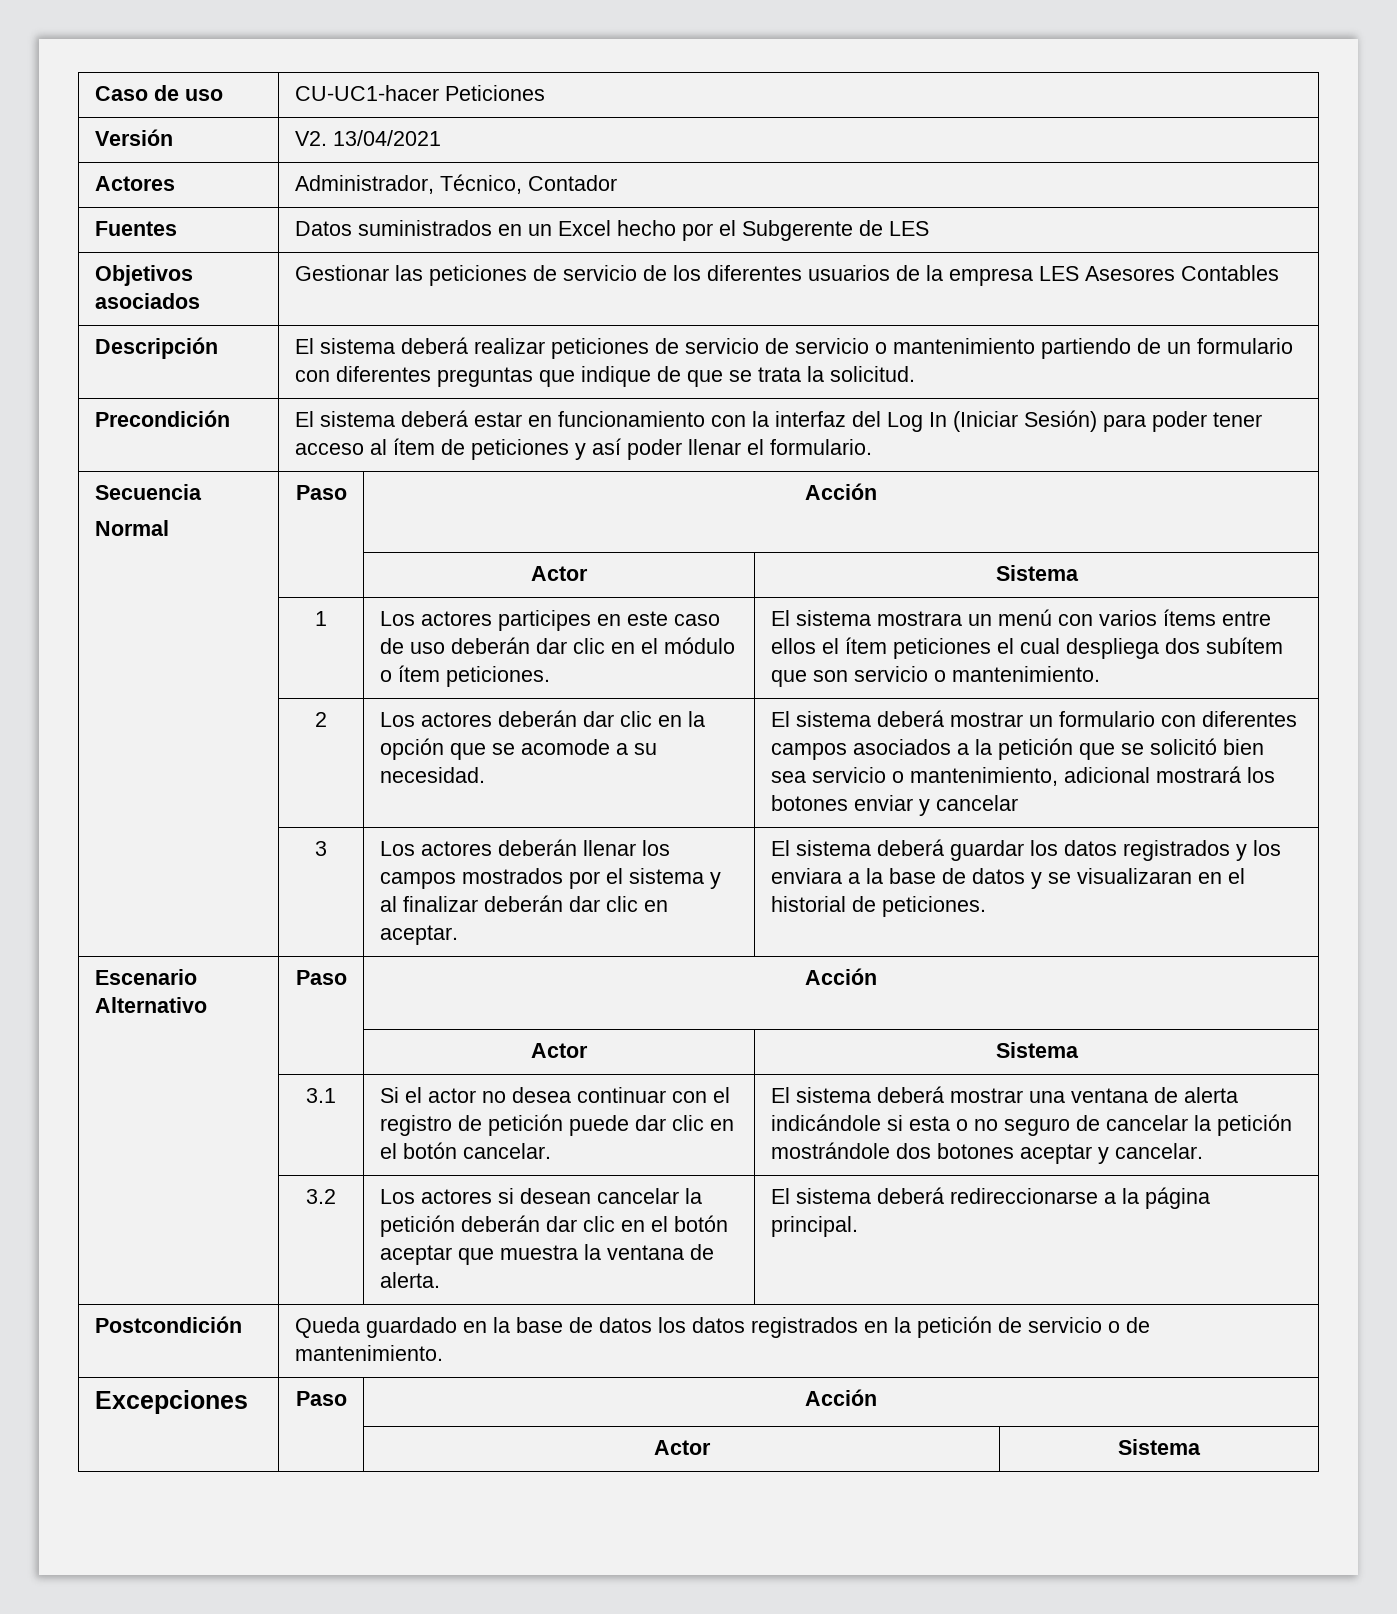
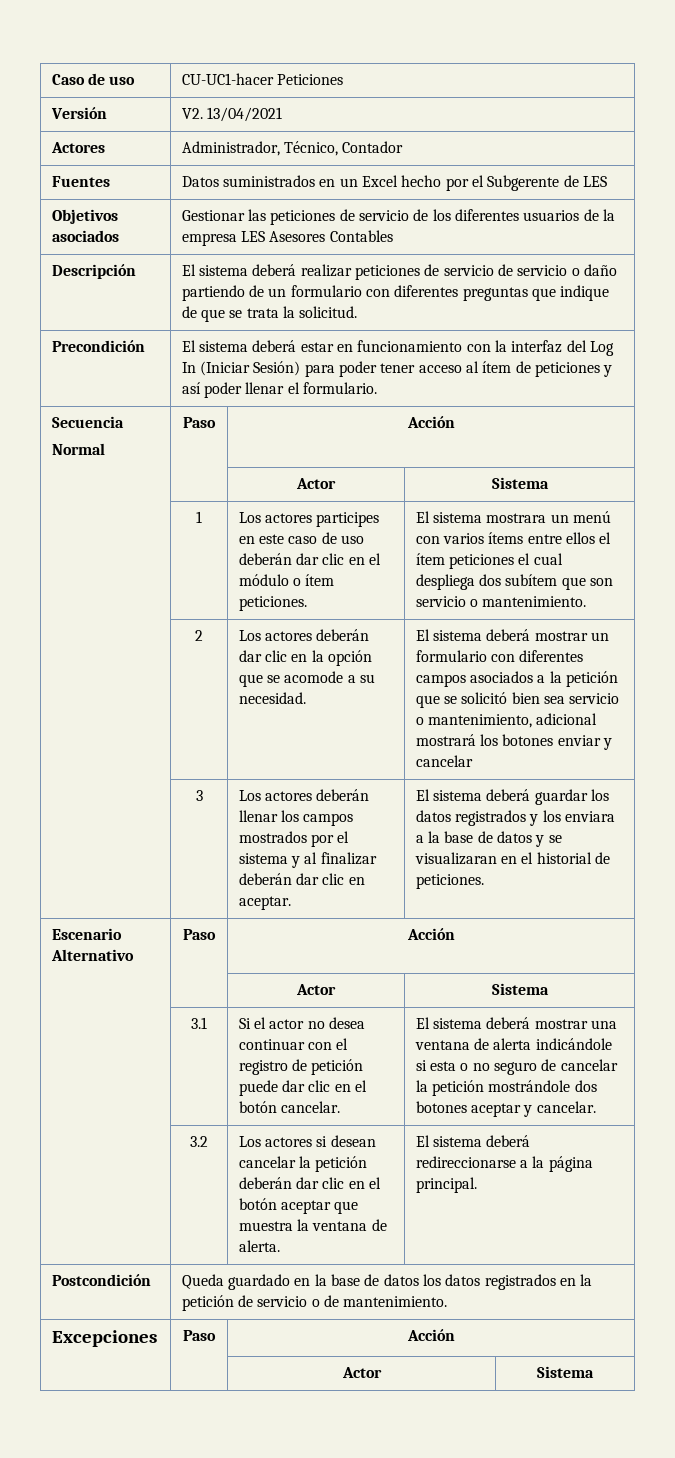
- Descripción | El sistema deberá realizar peticiones de servicio de servicio o mantenimiento partiendo de un formulario con diferentes preguntas que indique de que se trata la solicitud.
+ Descripción | El sistema deberá realizar peticiones de servicio de servicio o daño partiendo de un formulario con diferentes preguntas que indique de que se trata la solicitud.

